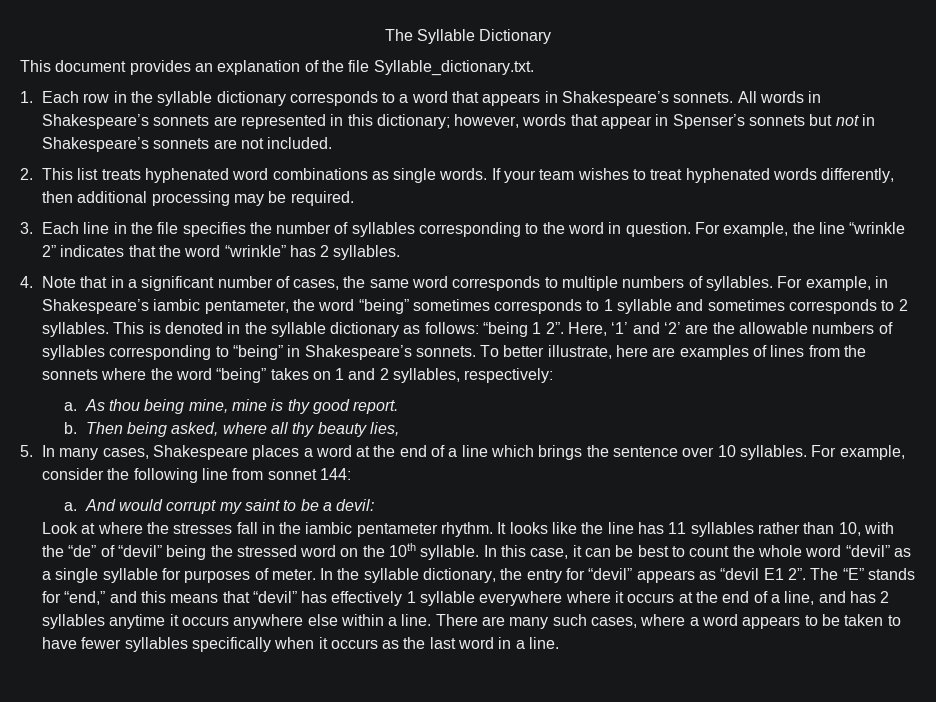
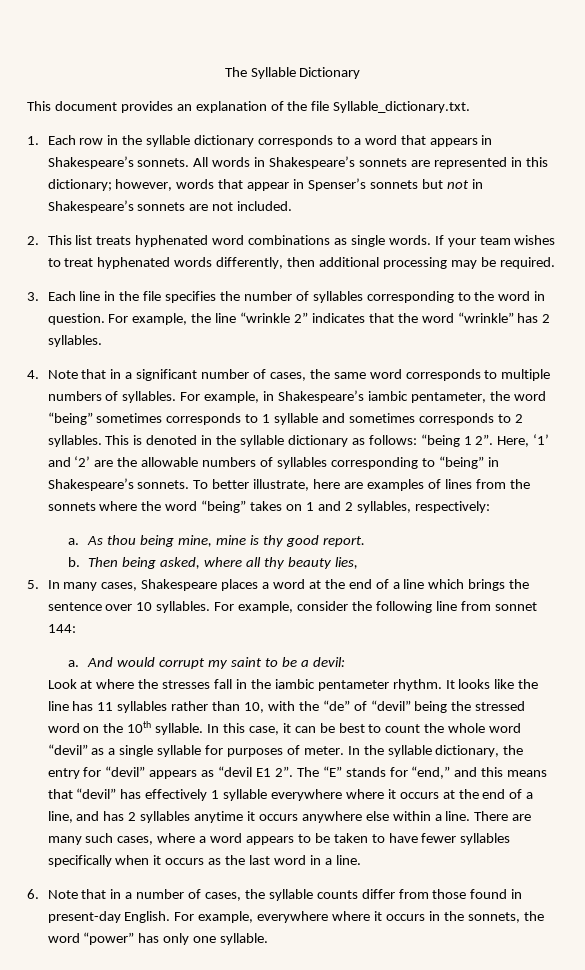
+ 6. Note that in a number of cases, the syllable counts differ from those found in present-day English. For example, everywhere where it occurs in the sonnets, the word “power” has only one syllable.

